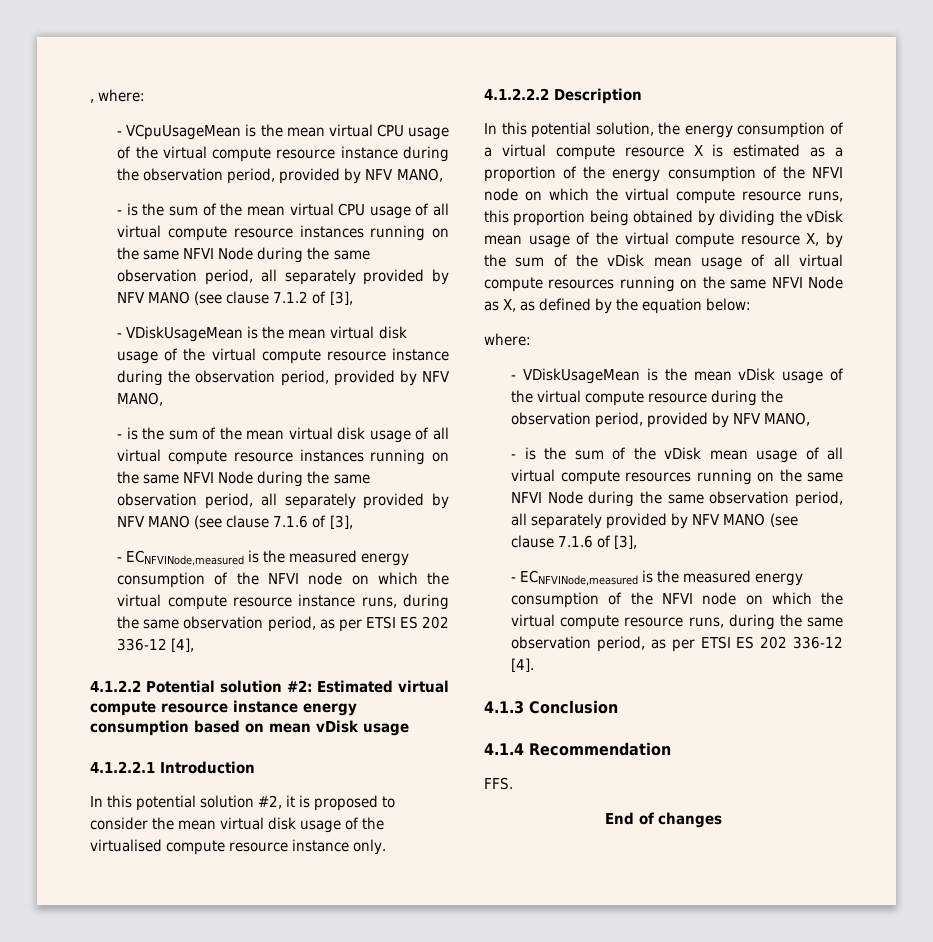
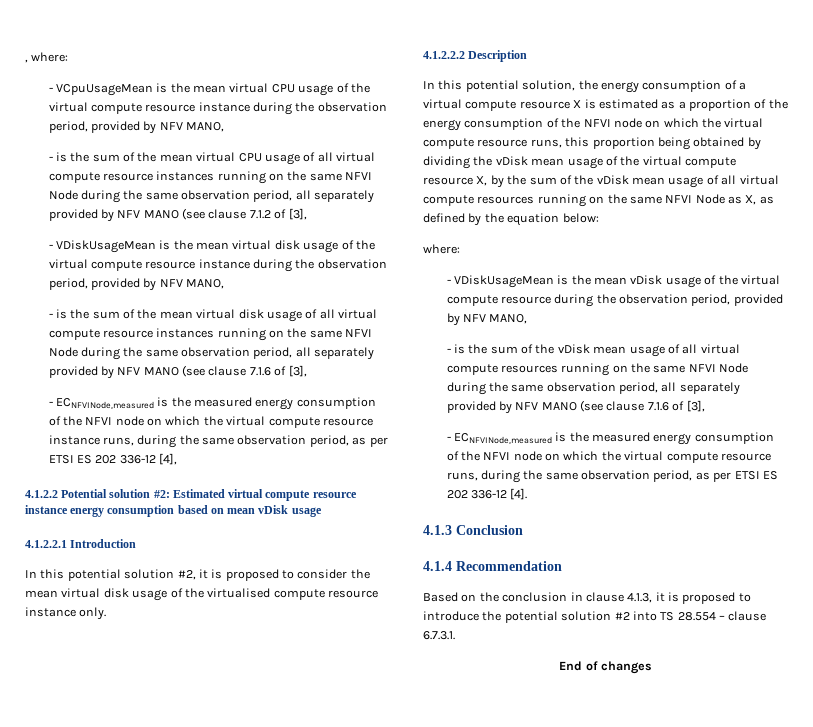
- FFS.
+ Based on the conclusion in clause 4.1.3, it is proposed to introduce the potential solution #2 into TS 28.554 – clause 6.7.3.1.

